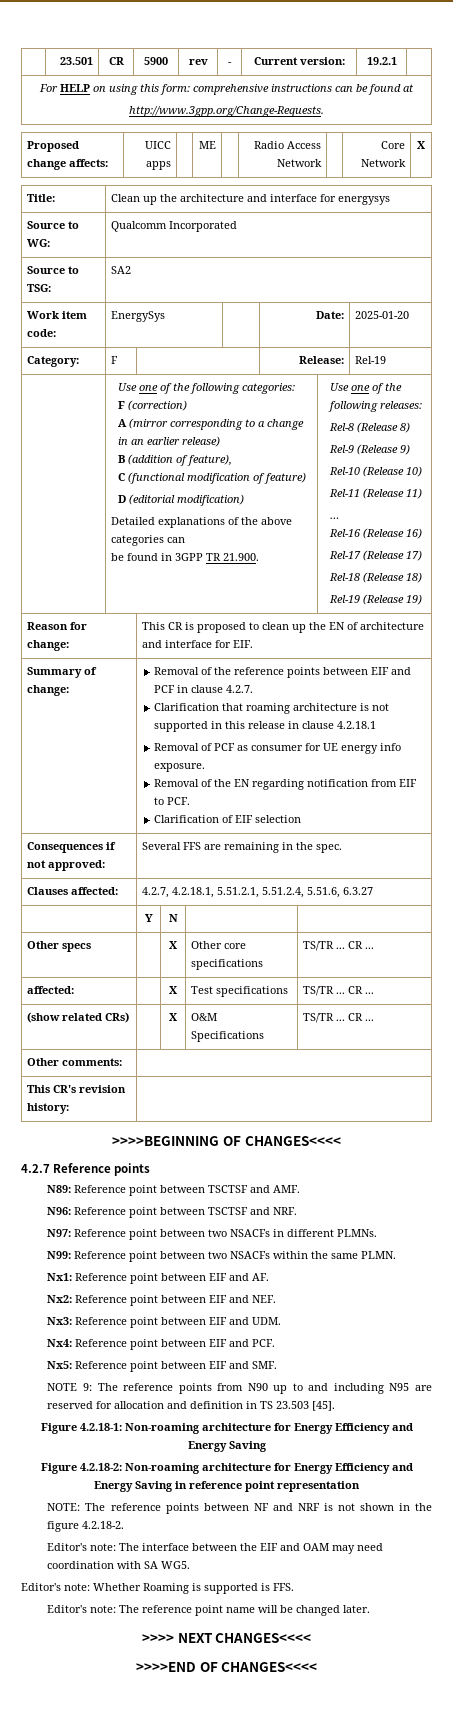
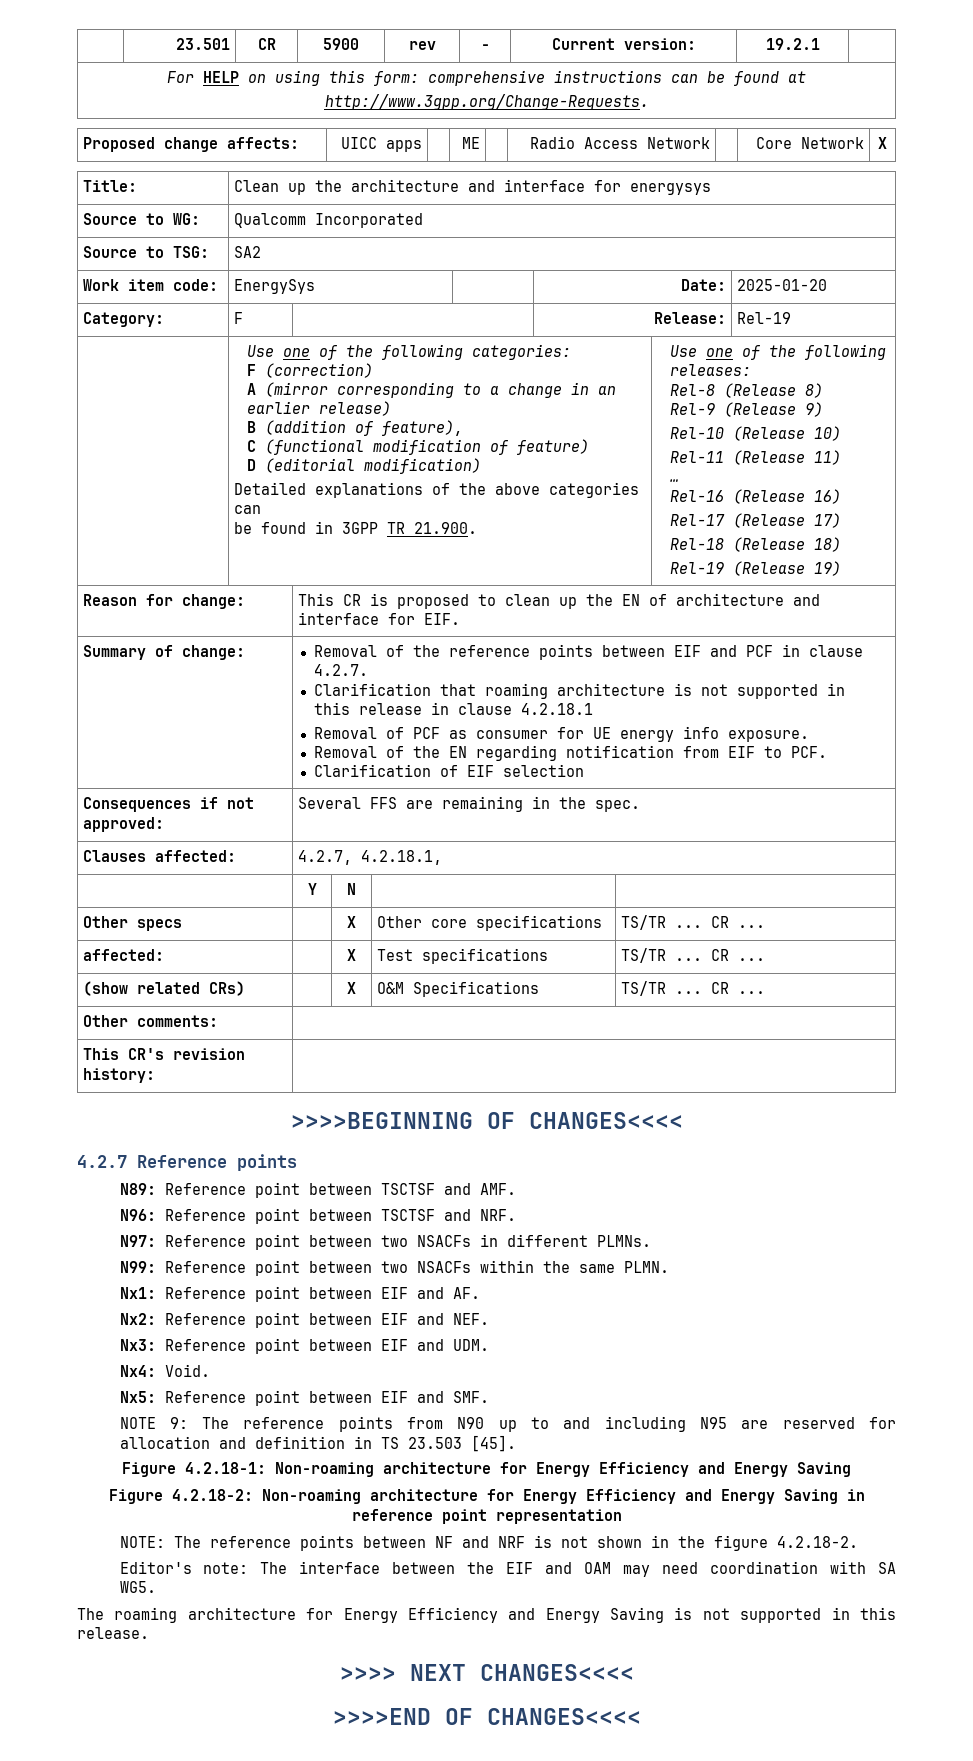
- Clauses affected: | 4.2.7, 4.2.18.1, 5.51.2.1, 5.51.2.4, 5.51.6, 6.3.27
+ Clauses affected: | 4.2.7, 4.2.18.1,
- Nx4: Reference point between EIF and PCF.
+ Nx4: Void.
- Editor's note: Whether Roaming is supported is FFS.
- Editor's note: The reference point name will be changed later.
+ The roaming architecture for Energy Efficiency and Energy Saving is not supported in this release.

